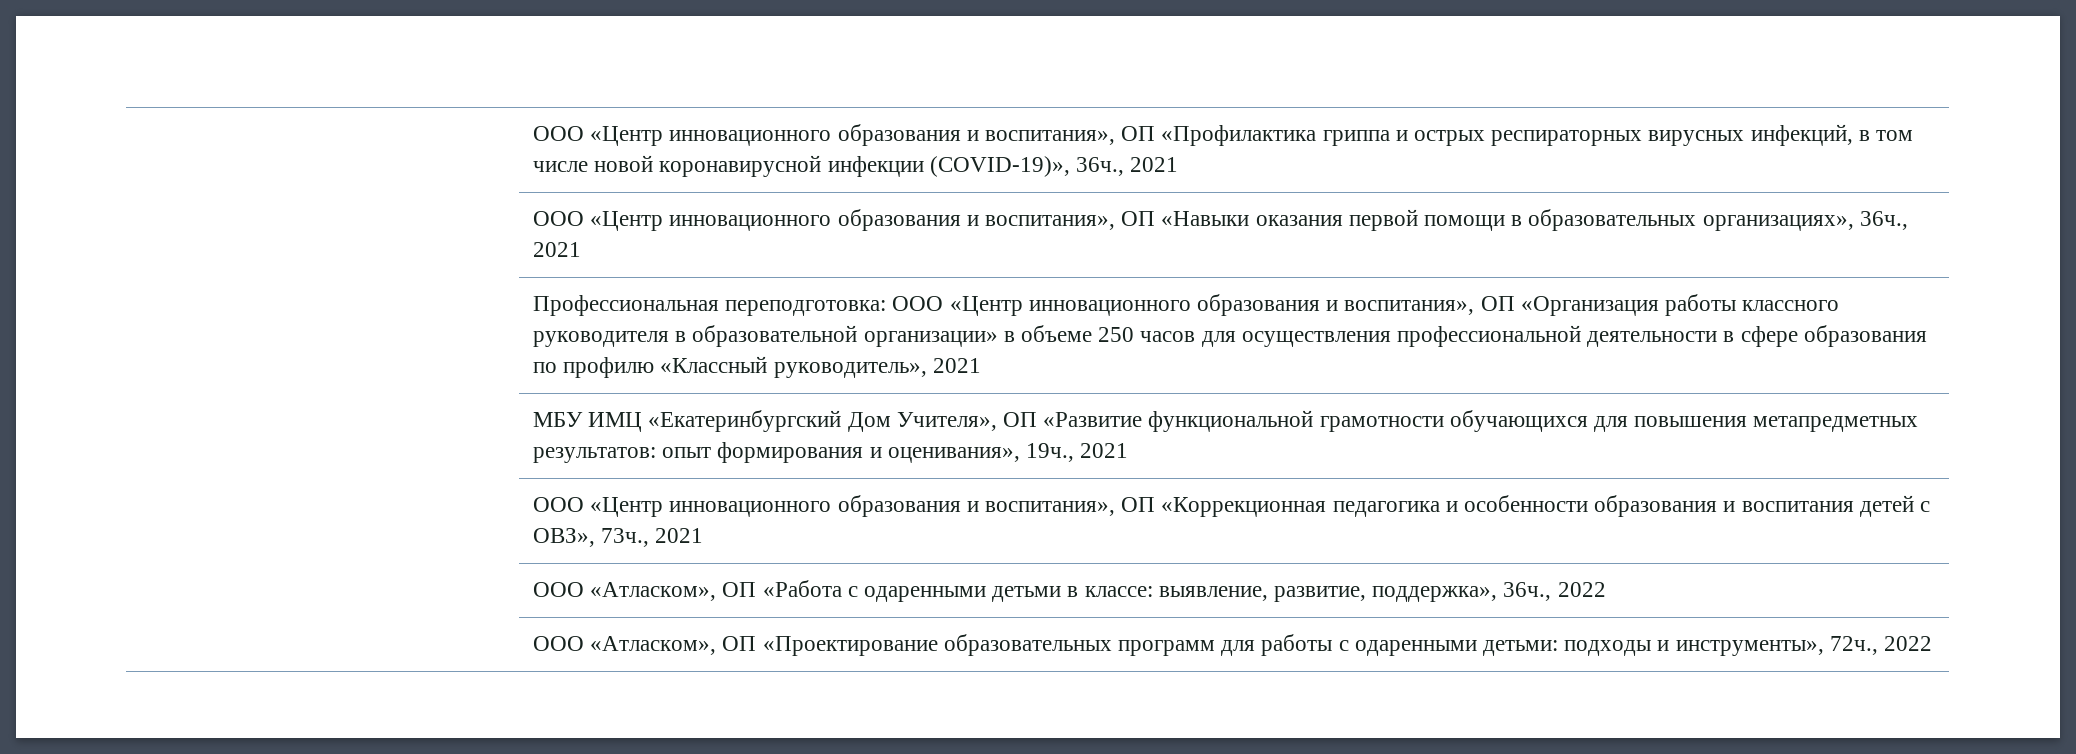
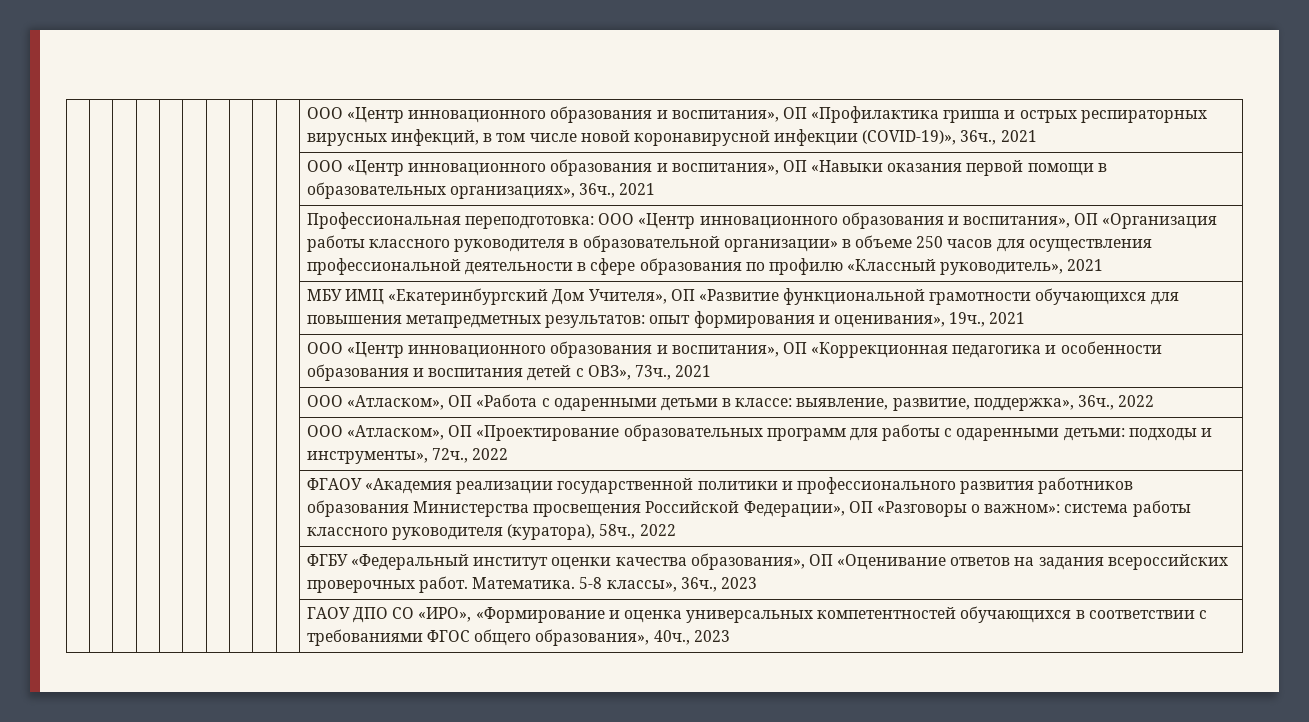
+ | | | | | | | | | | ФГАОУ «Академия реализации государственной политики и профессионального развития работников образования Министерства просвещения Российской Федерации», ОП «Разговоры о важном»: система работы классного руководителя (куратора), 58ч., 2022
+ | | | | | | | | | | ФГБУ «Федеральный институт оценки качества образования», ОП «Оценивание ответов на задания всероссийских проверочных работ. Математика. 5-8 классы», 36ч., 2023
+ | | | | | | | | | | ГАОУ ДПО СО «ИРО», «Формирование и оценка универсальных компетентностей обучающихся в соответствии с требованиями ФГОС общего образования», 40ч., 2023

